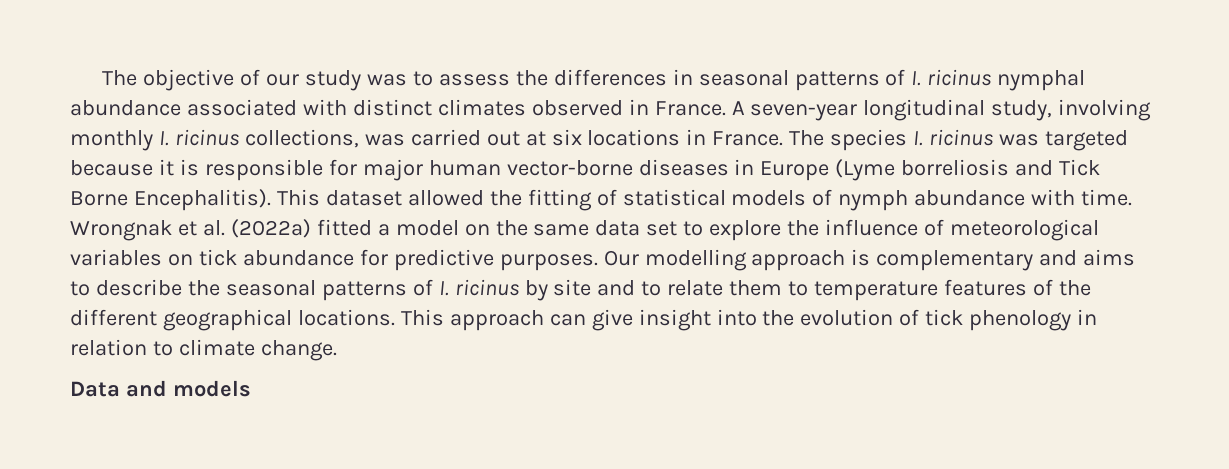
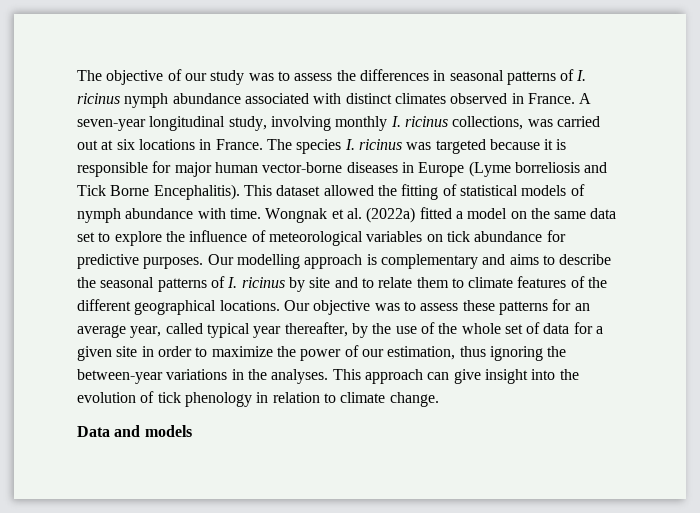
- The objective of our study was to assess the differences in seasonal patterns of I. ricinus nymphal abundance associated with distinct climates observed in France.
+ The objective of our study was to assess the differences in seasonal patterns of I. ricinus nymph abundance associated with distinct climates observed in France.
- Wrongnak et al. (2022a) fitted a model on the same data set to explore the influence of meteorological variables on tick abundance for predictive purposes.
+ Wongnak et al. (2022a) fitted a model on the same data set to explore the influence of meteorological variables on tick abundance for predictive purposes.
- Our modelling approach is complementary and aims to describe the seasonal patterns of I. ricinus by site and to relate them to temperature features of the different geographical locations.
+ Our modelling approach is complementary and aims to describe the seasonal patterns of I. ricinus by site and to relate them to climate features of the different geographical locations.
+ Our objective was to assess these patterns for an average year, called typical year thereafter, by the use of the whole set of data for a given site in order to maximize the power of our estimation, thus ignoring the between-year variations in the analyses.

